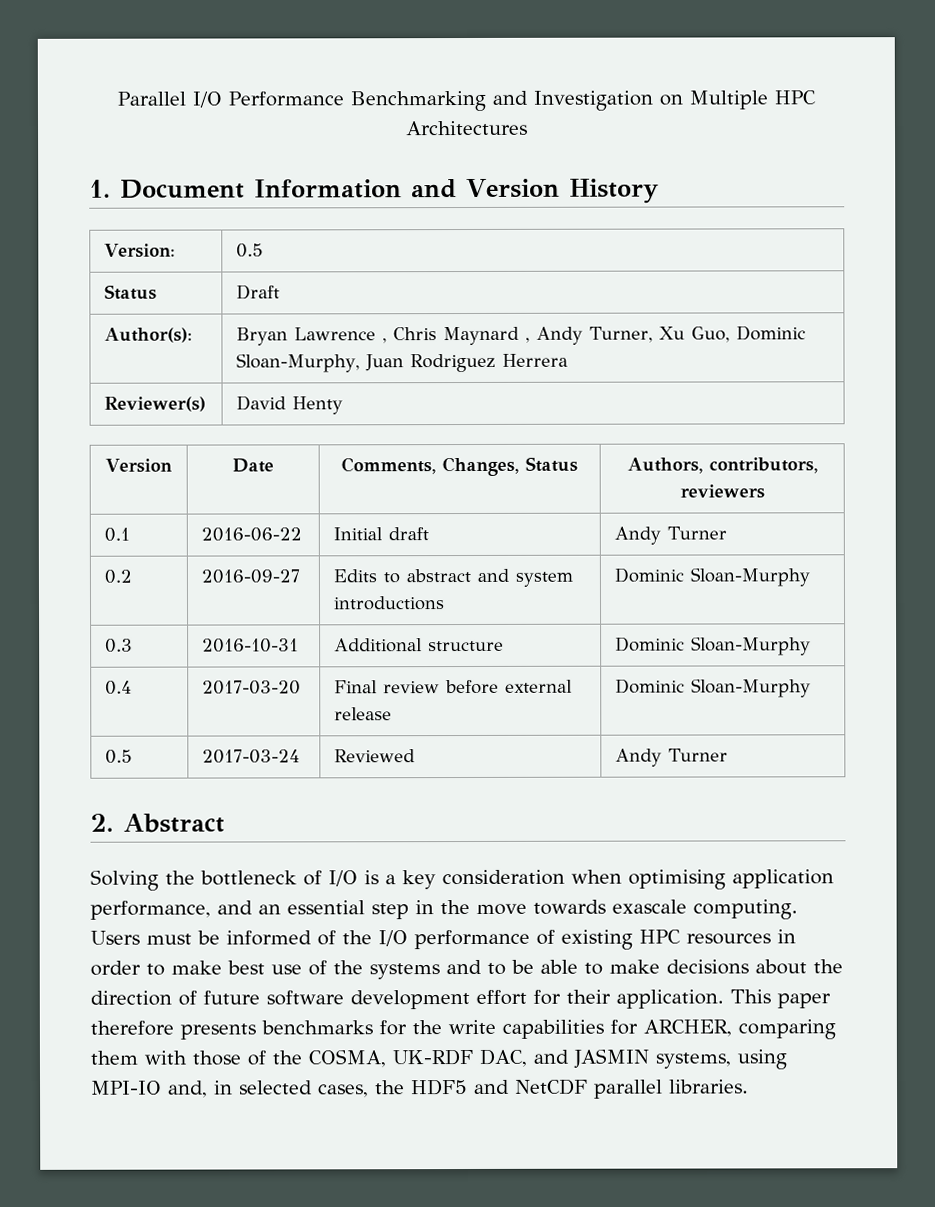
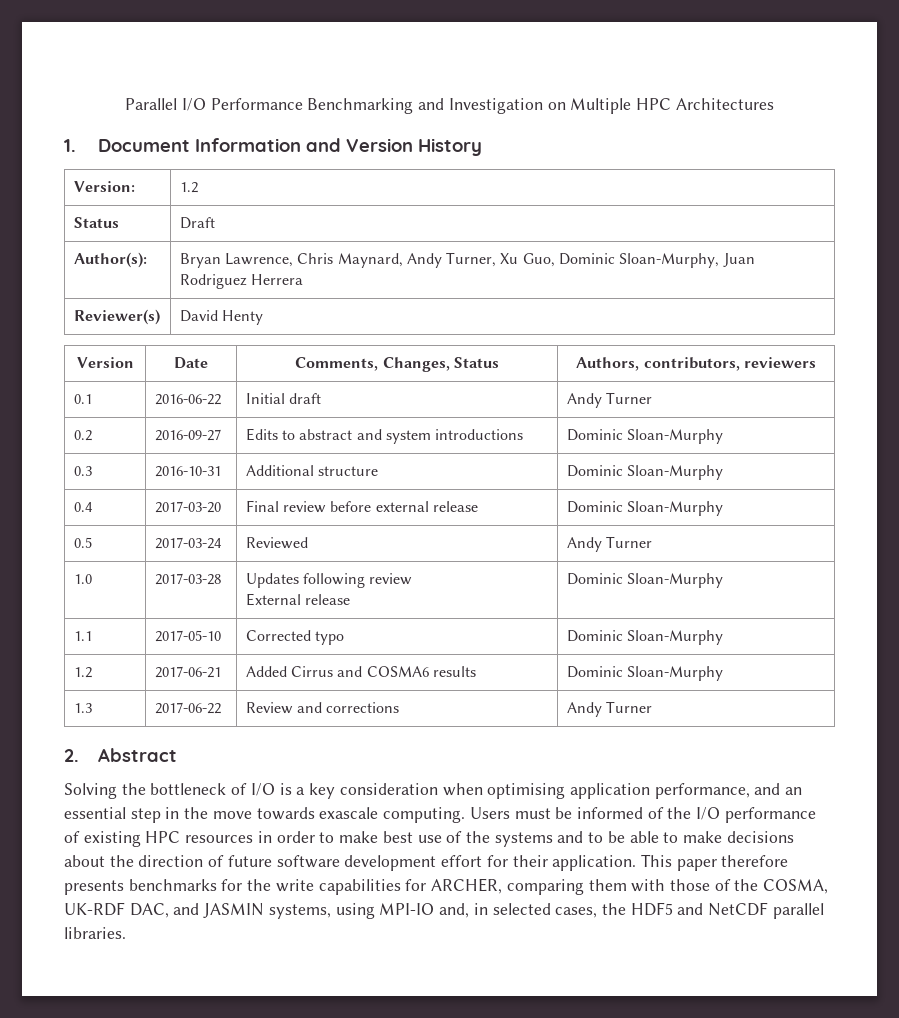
- Version: | 0.5
+ Version: | 1.2
- Author(s): | Bryan Lawrence , Chris Maynard , Andy Turner, Xu Guo, Dominic Sloan-Murphy, Juan Rodriguez Herrera
+ Author(s): | Bryan Lawrence, Chris Maynard, Andy Turner, Xu Guo, Dominic Sloan-Murphy, Juan Rodriguez Herrera
+ 1.0 | 2017-03-28 | Updates following review
+ External release | Dominic Sloan-Murphy
+ 1.1 | 2017-05-10 | Corrected typo | Dominic Sloan-Murphy
+ 1.2 | 2017-06-21 | Added Cirrus and COSMA6 results | Dominic Sloan-Murphy
+ 1.3 | 2017-06-22 | Review and corrections | Andy Turner

